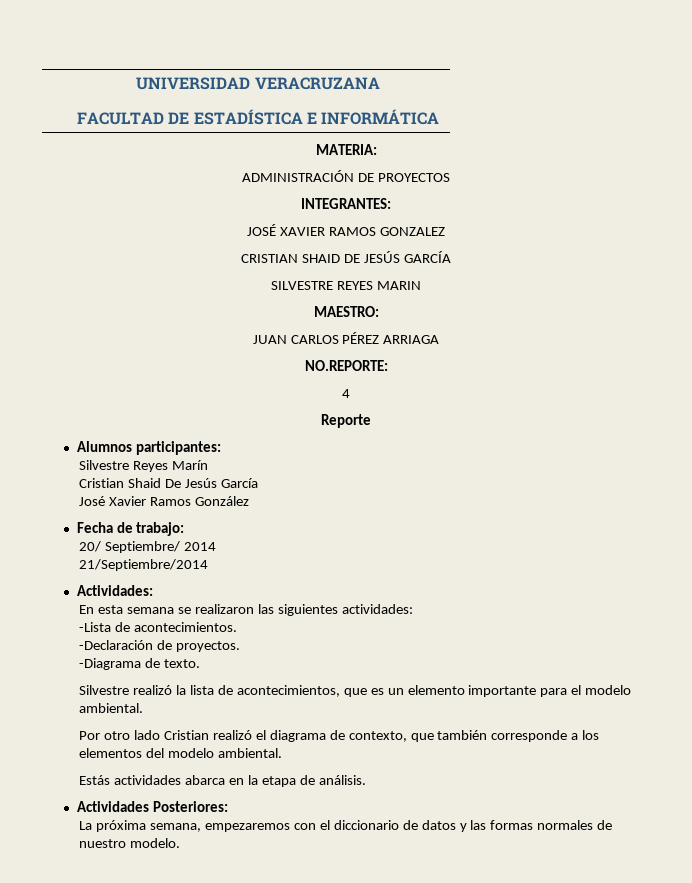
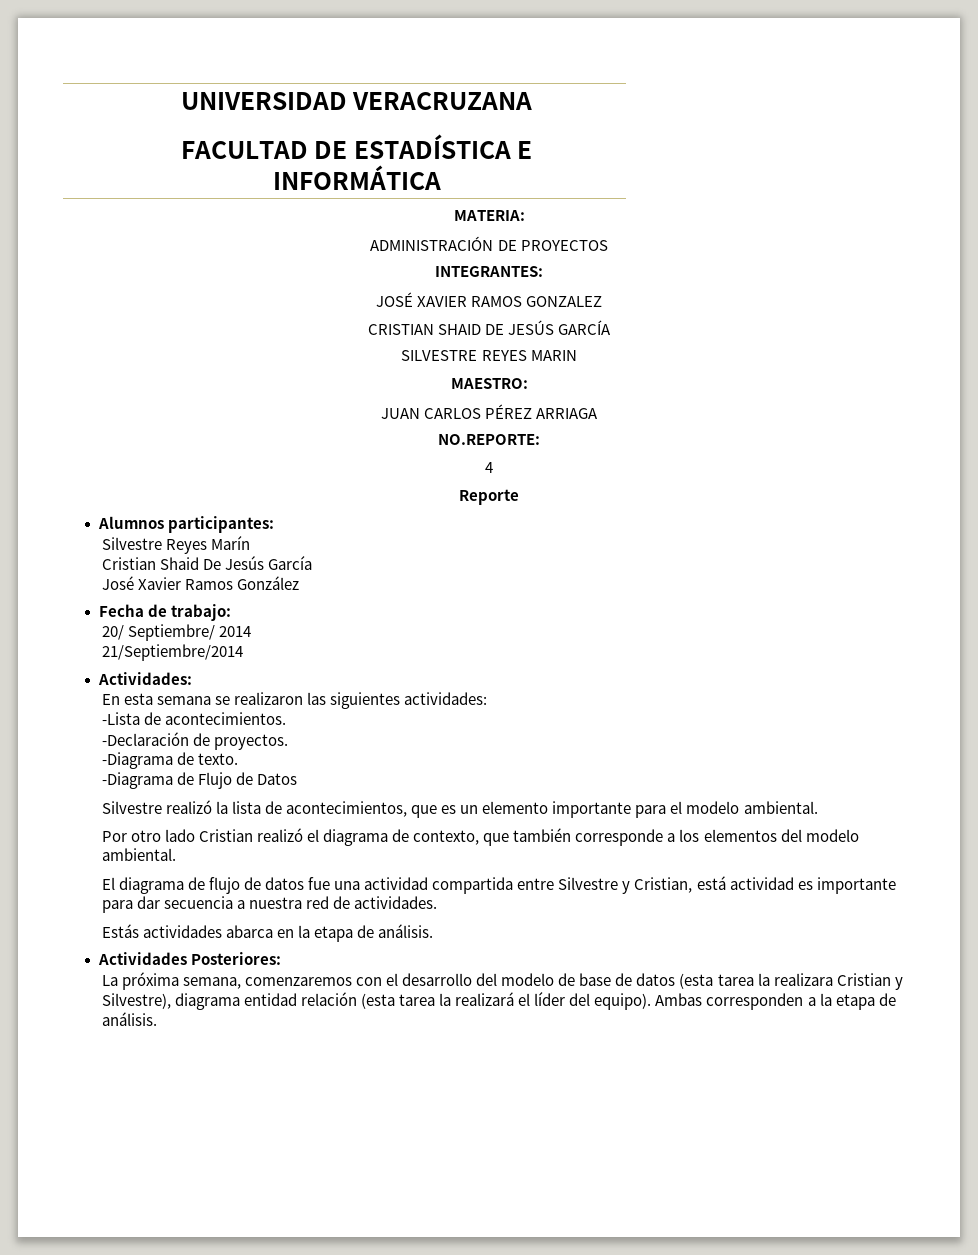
+ -Diagrama de Flujo de Datos
+ El diagrama de flujo de datos fue una actividad compartida entre Silvestre y Cristian, está actividad es importante para dar secuencia a nuestra red de actividades.
- La próxima semana, empezaremos con el diccionario de datos y las formas normales de nuestro modelo.
+ La próxima semana, comenzaremos con el desarrollo del modelo de base de datos (esta tarea la realizara Cristian y Silvestre), diagrama entidad relación (esta tarea la realizará el líder del equipo). Ambas corresponden a la etapa de análisis.

